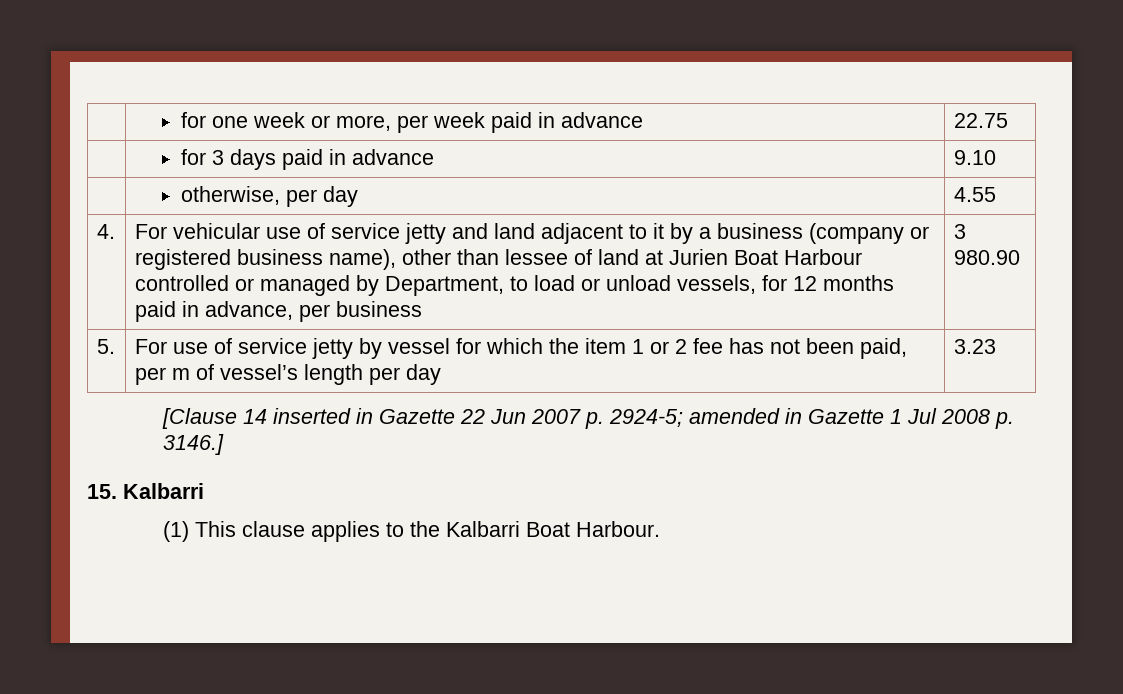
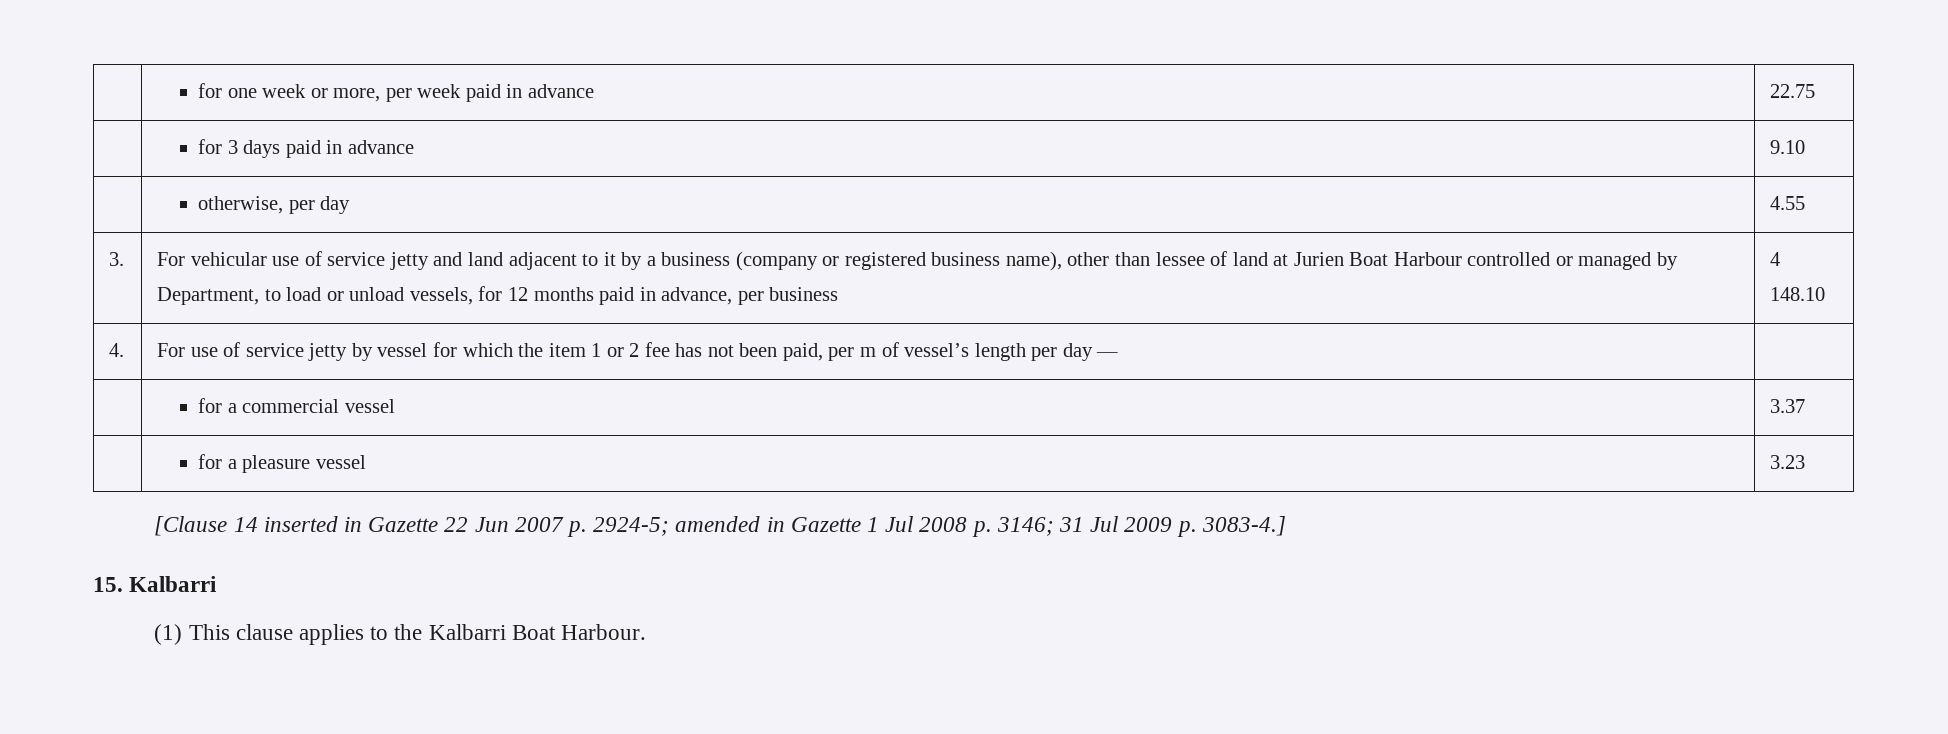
- 4.
+ 3.
- 3 980.90
- 5. | For use of service jetty by vessel for which the item 1 or 2 fee has not been paid, per m of vessel’s length per day | 3.23
+ 4 148.10
+ 4. | For use of service jetty by vessel for which the item 1 or 2 fee has not been paid, per m of vessel’s length per day — |
+ | for a commercial vessel | 3.37
+ | for a pleasure vessel | 3.23
- [Clause 14 inserted in Gazette 22 Jun 2007 p. 2924-5; amended in Gazette 1 Jul 2008 p. 3146.]
+ [Clause 14 inserted in Gazette 22 Jun 2007 p. 2924-5; amended in Gazette 1 Jul 2008 p. 3146; 31 Jul 2009 p. 3083-4.]

